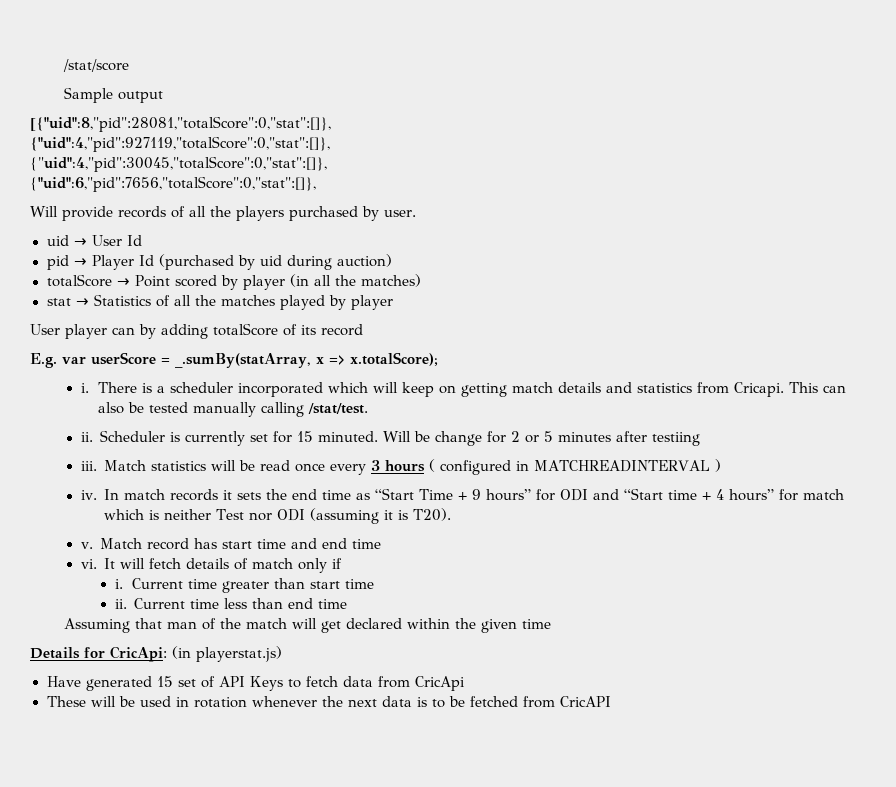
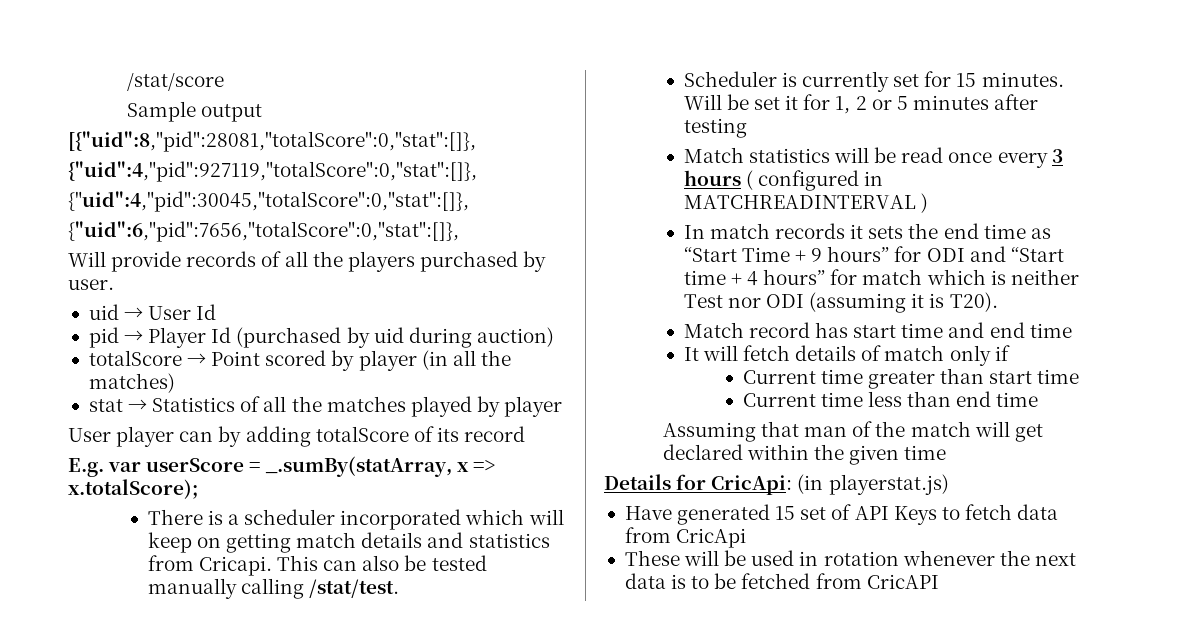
  E.g. var userScore = _.sumBy(statArray, x => x.totalScore);
- i. There is a scheduler incorporated which will keep on getting match details and statistics from Cricapi.
+ There is a scheduler incorporated which will keep on getting match details and statistics from Cricapi.
  This can also be tested manually calling /stat/test.
- ii. Scheduler is currently set for 15 minuted.
+ Scheduler is currently set for 15 minutes.
- Will be change for 2 or 5 minutes after testiing
- iii. Match statistics will be read once every 3 hours ( configured in MATCHREADINTERVAL )
+ Will be set it for 1, 2 or 5 minutes after testing
+ Match statistics will be read once every 3 hours ( configured in MATCHREADINTERVAL )
- iv.
- v.
- vi. It will fetch details of match only if
- i. Current time greater than start time
- ii. Current time less than end time
+ It will fetch details of match only if
+ Current time greater than start time
+ Current time less than end time

